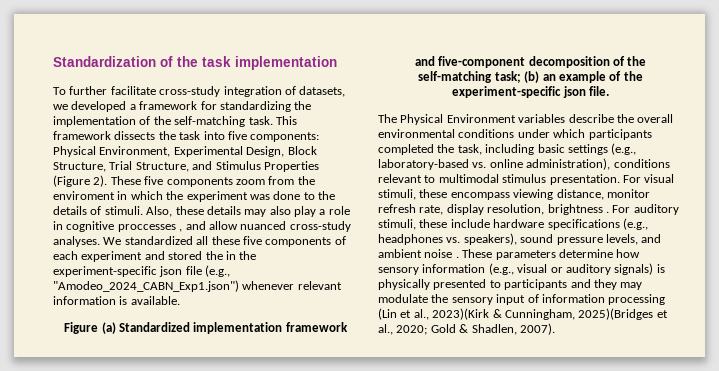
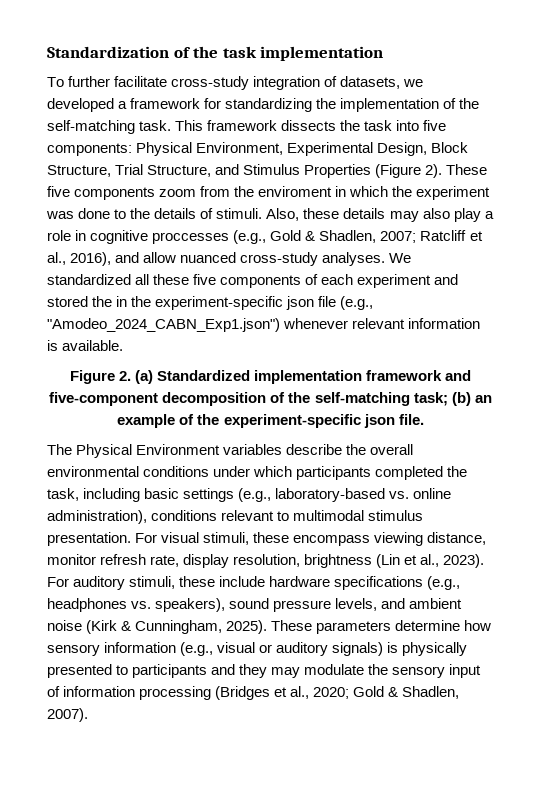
- Also, these details may also play a role in cognitive proccesses , and allow nuanced cross-study analyses.
+ Also, these details may also play a role in cognitive proccesses (e.g., Gold & Shadlen, 2007; Ratcliff et al., 2016), and allow nuanced cross-study analyses.
- Figure (a) Standardized implementation framework and five-component decomposition of the self-matching task; (b) an example of the experiment-specific json file.
+ Figure 2. (a) Standardized implementation framework and five-component decomposition of the self-matching task; (b) an example of the experiment-specific json file.
- For visual stimuli, these encompass viewing distance, monitor refresh rate, display resolution, brightness .
+ For visual stimuli, these encompass viewing distance, monitor refresh rate, display resolution, brightness (Lin et al., 2023).
- For auditory stimuli, these include hardware specifications (e.g., headphones vs. speakers), sound pressure levels, and ambient noise .
+ For auditory stimuli, these include hardware specifications (e.g., headphones vs. speakers), sound pressure levels, and ambient noise (Kirk & Cunningham, 2025).
- These parameters determine how sensory information (e.g., visual or auditory signals) is physically presented to participants and they may modulate the sensory input of information processing (Lin et al., 2023)(Kirk & Cunningham, 2025)(Bridges et al., 2020; Gold & Shadlen, 2007).
+ These parameters determine how sensory information (e.g., visual or auditory signals) is physically presented to participants and they may modulate the sensory input of information processing (Bridges et al., 2020; Gold & Shadlen, 2007).

